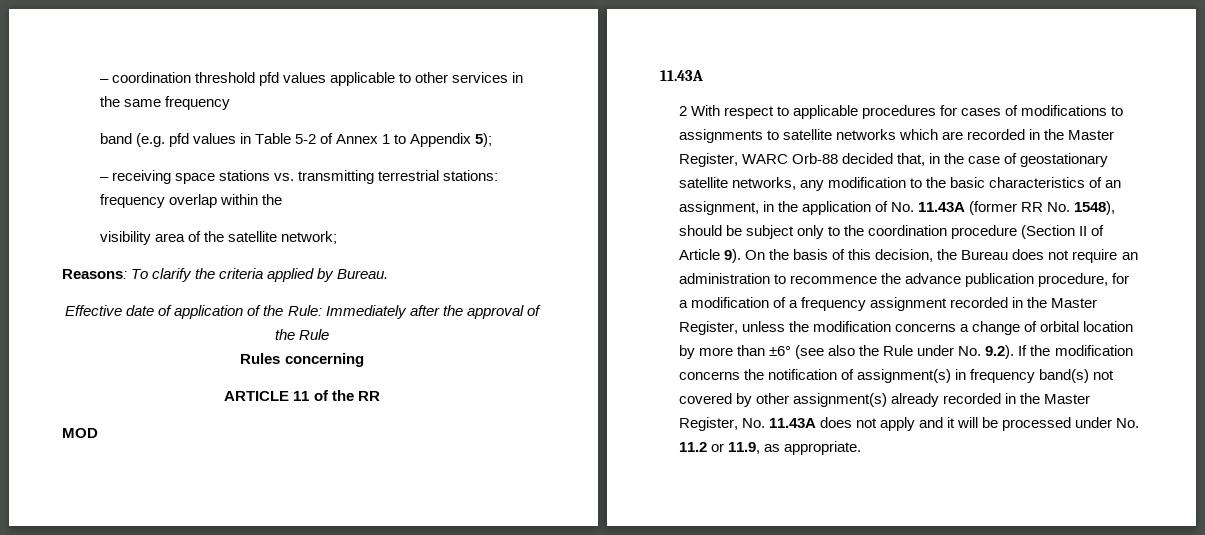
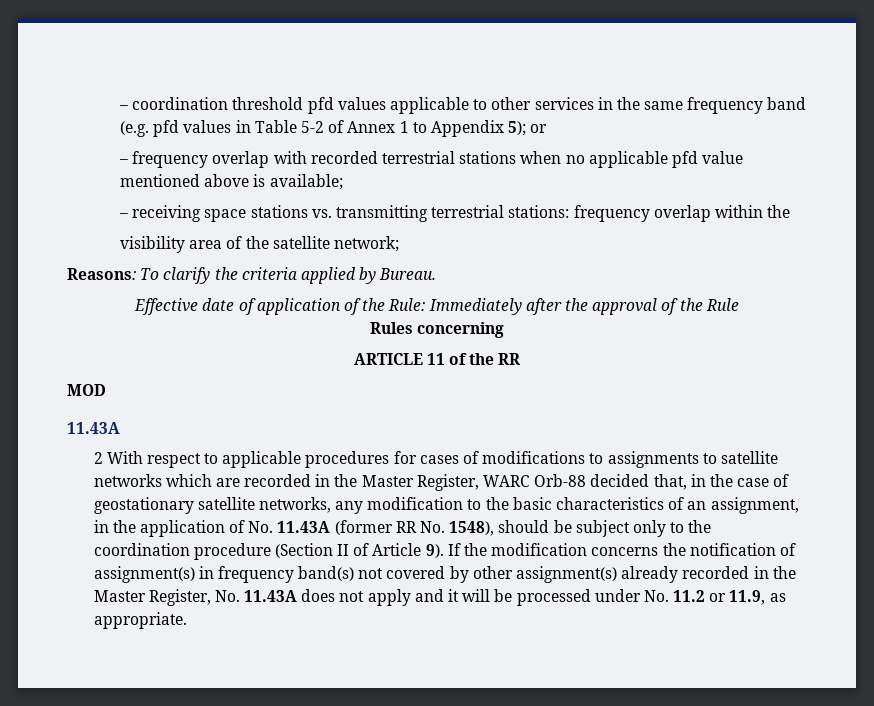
- – coordination threshold pfd values applicable to other services in the same frequency
- band (e.g. pfd values in Table 5-2 of Annex 1 to Appendix 5);
+ – coordination threshold pfd values applicable to other services in the same frequency band (e.g. pfd values in Table 5-2 of Annex 1 to Appendix 5); or
+ – frequency overlap with recorded terrestrial stations when no applicable pfd value mentioned above is available;
- On the basis of this decision, the Bureau does not require an administration to recommence the advance publication procedure, for a modification of a frequency assignment recorded in the Master Register, unless the modification concerns a change of orbital location by more than ±6° (see also the Rule under No. 9.2). If the modification concerns the notification of assignment(s) in frequency band(s) not covered by other assignment(s) already recorded in the Master Register, No. 11.43A does not apply and it will be processed under No. 11.2 or 11.9, as appropriate.
+ If the modification concerns the notification of assignment(s) in frequency band(s) not covered by other assignment(s) already recorded in the Master Register, No. 11.43A does not apply and it will be processed under No. 11.2 or 11.9, as appropriate.

